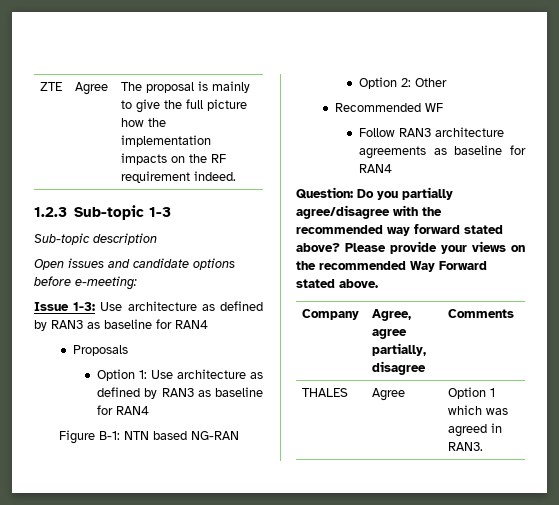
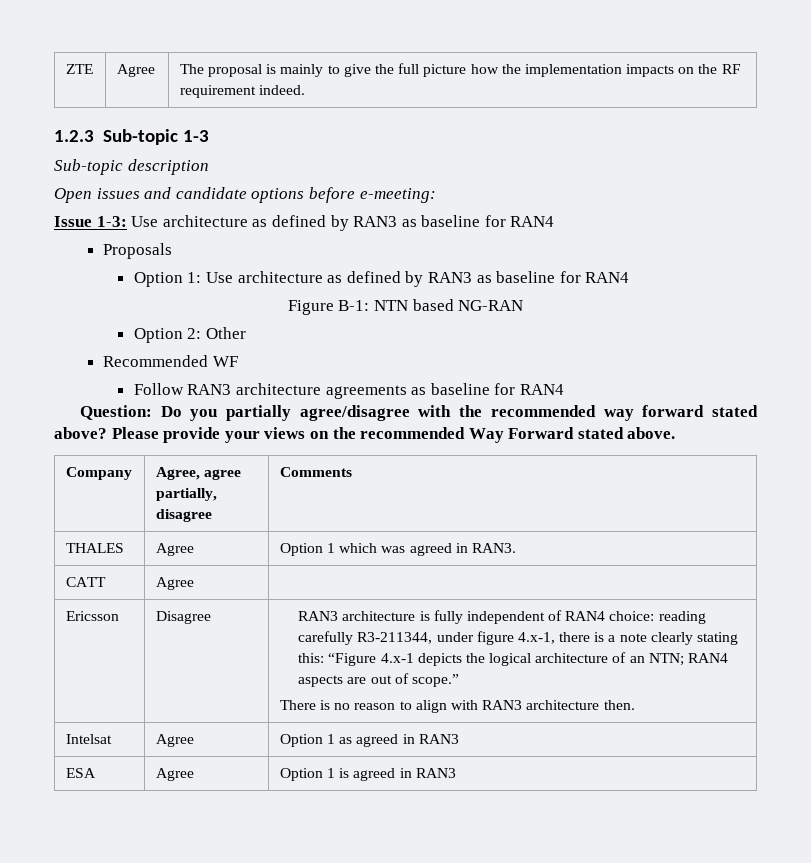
+ CATT | Agree |
+ Ericsson | Disagree | RAN3 architecture is fully independent of RAN4 choice: reading carefully R3-211344, under figure 4.x-1, there is a note clearly stating this: “Figure 4.x-1 depicts the logical architecture of an NTN; RAN4 aspects are out of scope.”
+ There is no reason to align with RAN3 architecture then.
+ Intelsat | Agree | Option 1 as agreed in RAN3
+ ESA | Agree | Option 1 is agreed in RAN3

